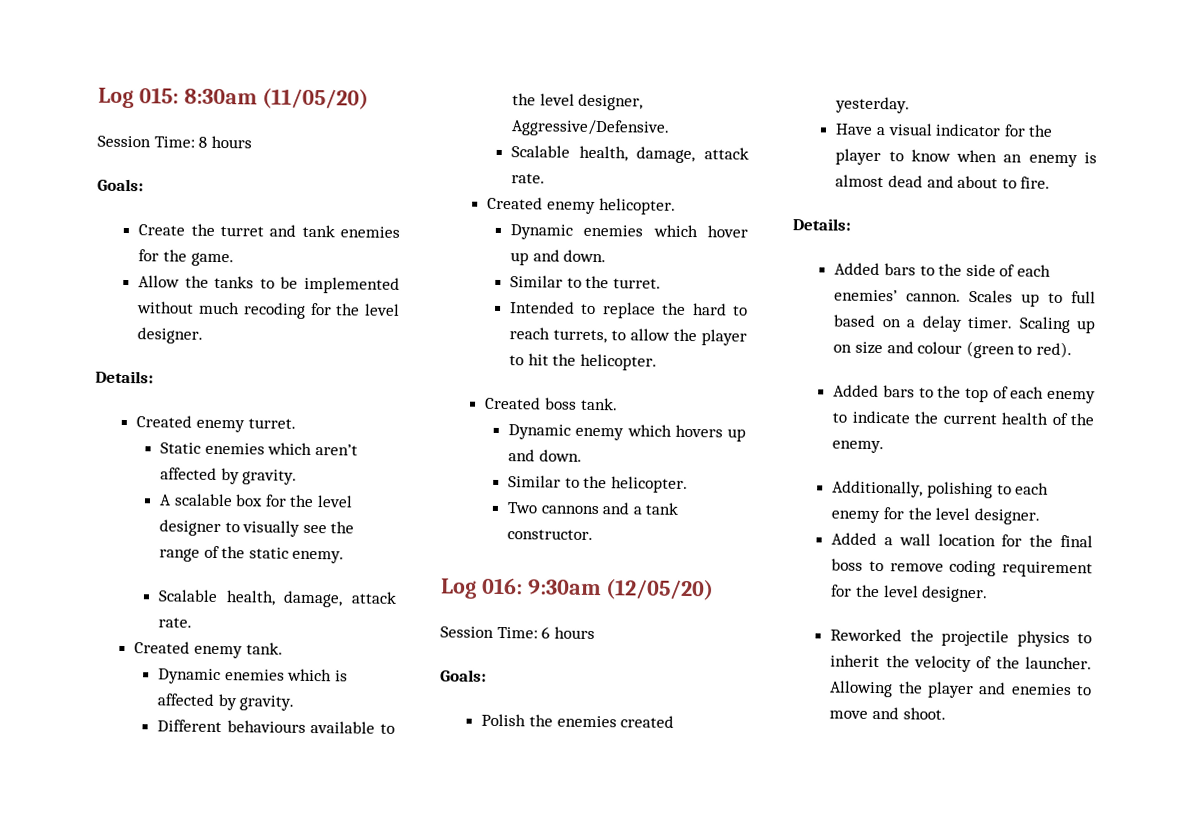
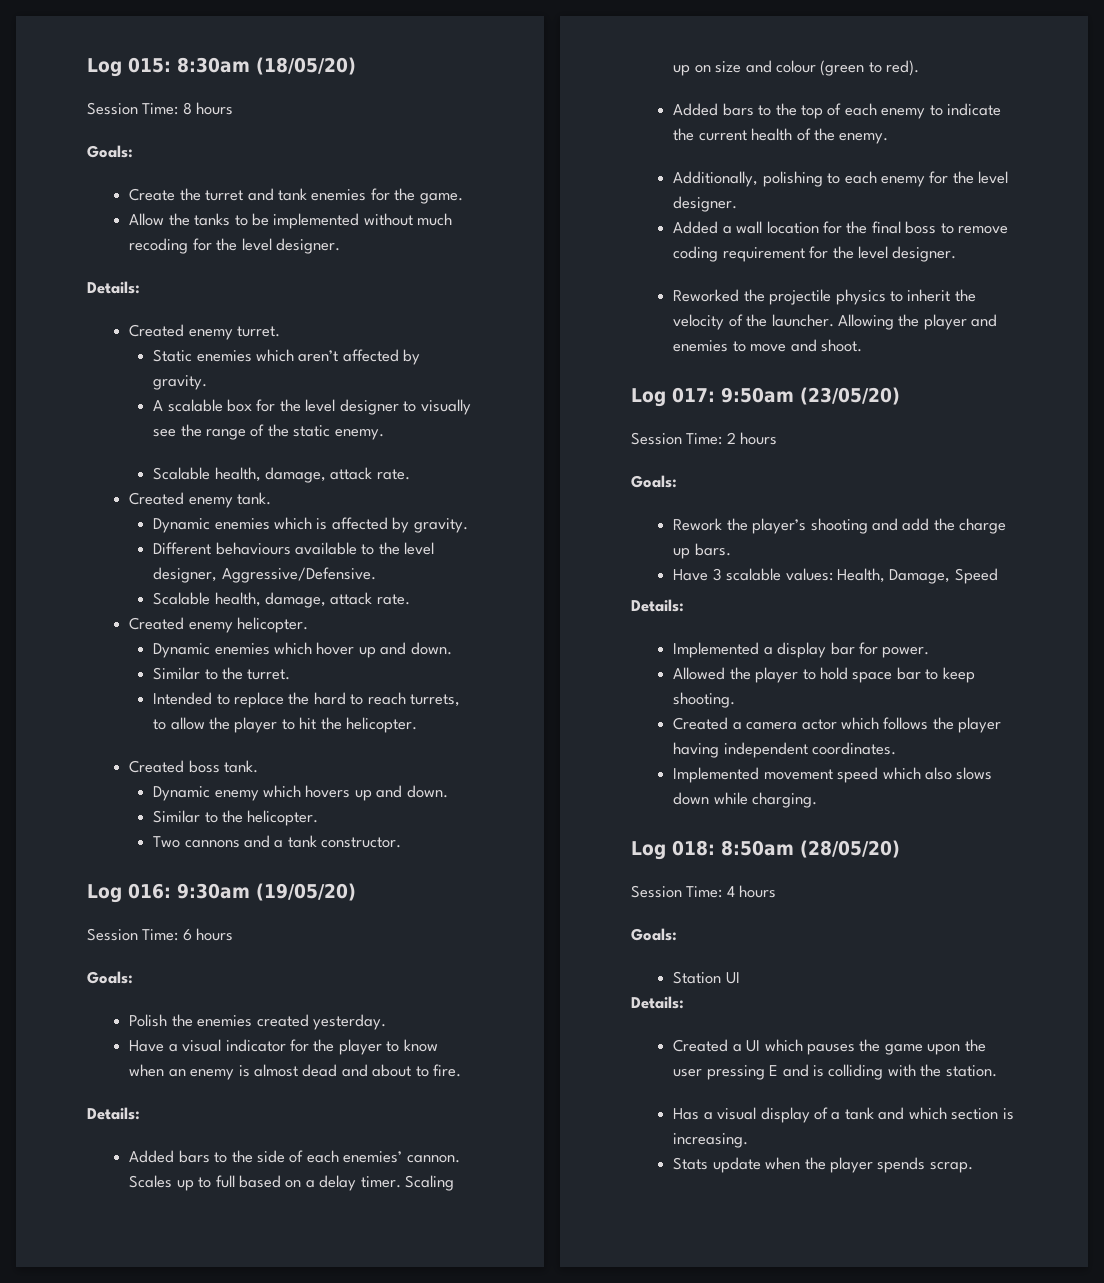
- Log 015: 8:30am (11/05/20)
+ Log 015: 8:30am (18/05/20)
- Log 016: 9:30am (12/05/20)
+ Log 016: 9:30am (19/05/20)
+ Log 017: 9:50am (23/05/20)
+ Session Time: 2 hours
+ Goals:
+ Rework the player’s shooting and add the charge up bars.
+ Have 3 scalable values: Health, Damage, Speed
+ Details:
+ Implemented a display bar for power.
+ Allowed the player to hold space bar to keep shooting.
+ Created a camera actor which follows the player having independent coordinates.
+ Implemented movement speed which also slows down while charging.
+ Log 018: 8:50am (28/05/20)
+ Session Time: 4 hours
+ Goals:
+ Station UI
+ Details:
+ Created a UI which pauses the game upon the user pressing E and is colliding with the station.
+ Has a visual display of a tank and which section is increasing.
+ Stats update when the player spends scrap.

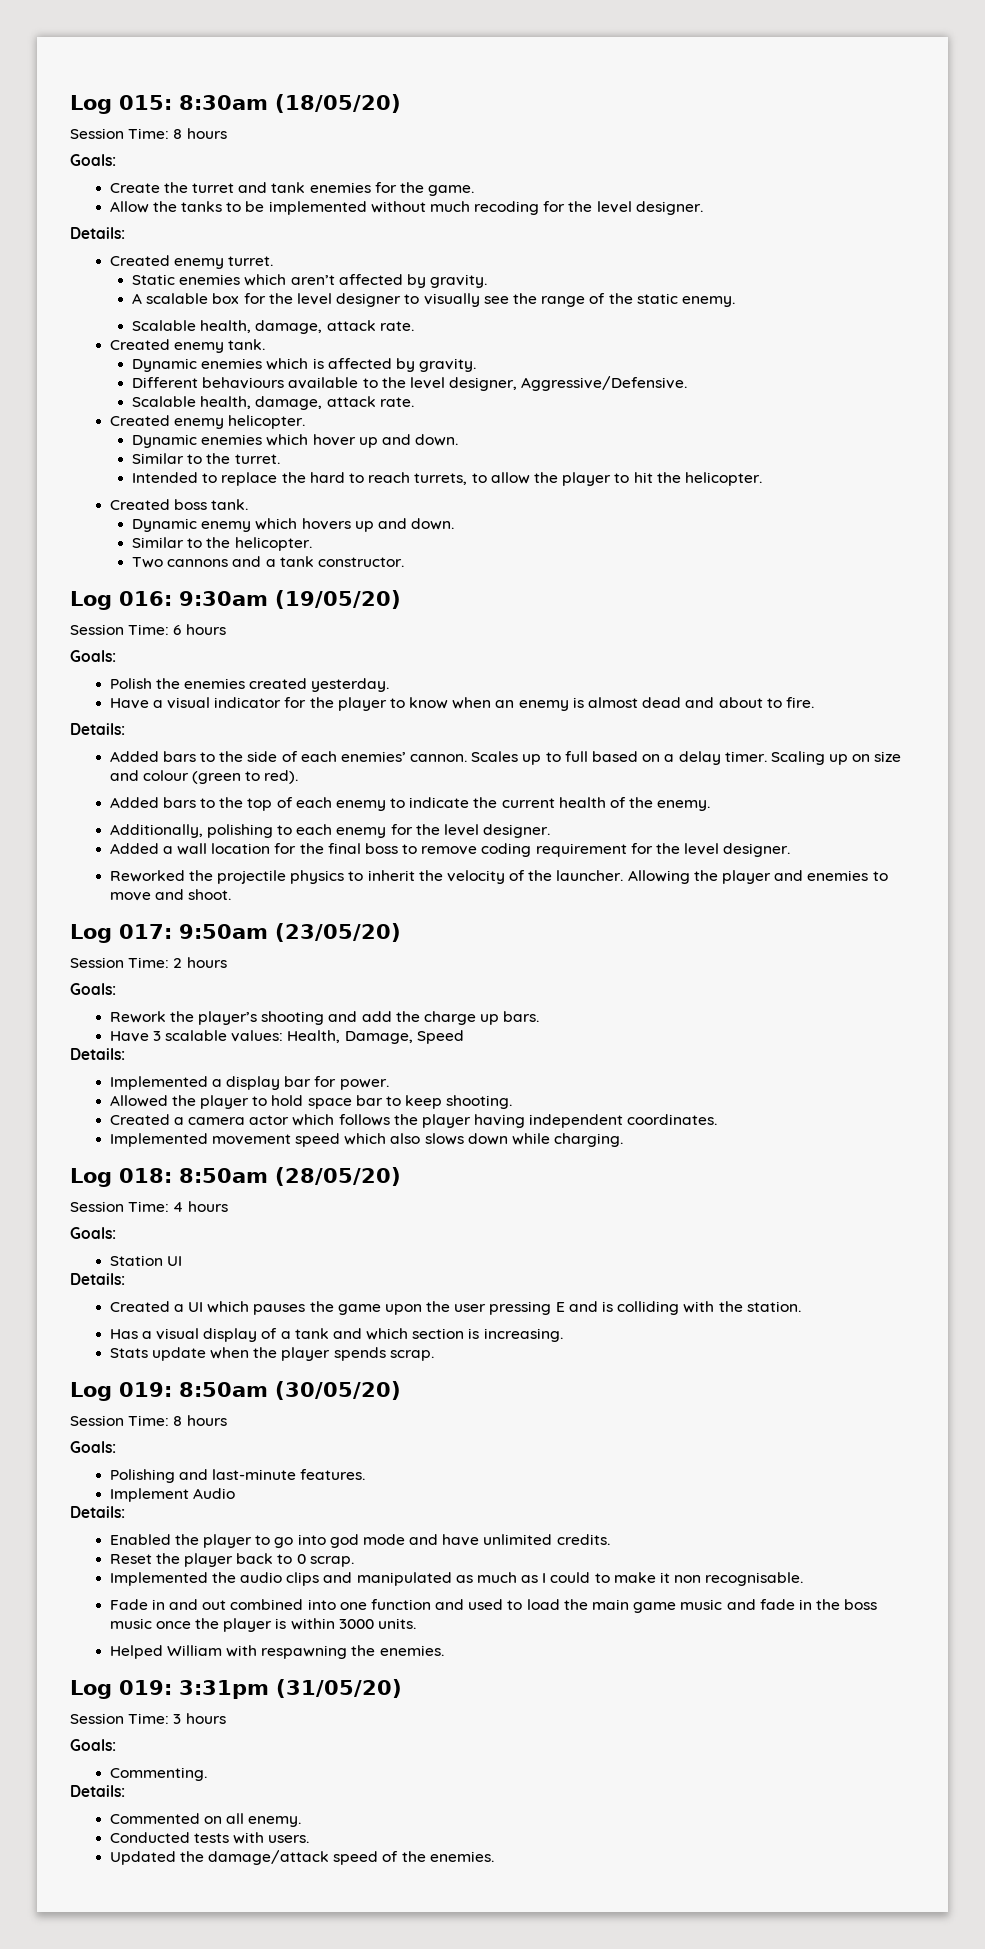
+ Log 019: 8:50am (30/05/20)
+ Session Time: 8 hours
+ Goals:
+ Polishing and last-minute features.
+ Implement Audio
+ Details:
+ Enabled the player to go into god mode and have unlimited credits.
+ Reset the player back to 0 scrap.
+ Implemented the audio clips and manipulated as much as I could to make it non recognisable.
+ Fade in and out combined into one function and used to load the main game music and fade in the boss music once the player is within 3000 units.
+ Helped William with respawning the enemies.
+ Log 019: 3:31pm (31/05/20)
+ Session Time: 3 hours
+ Goals:
+ Commenting.
+ Details:
+ Commented on all enemy.
+ Conducted tests with users.
+ Updated the damage/attack speed of the enemies.

